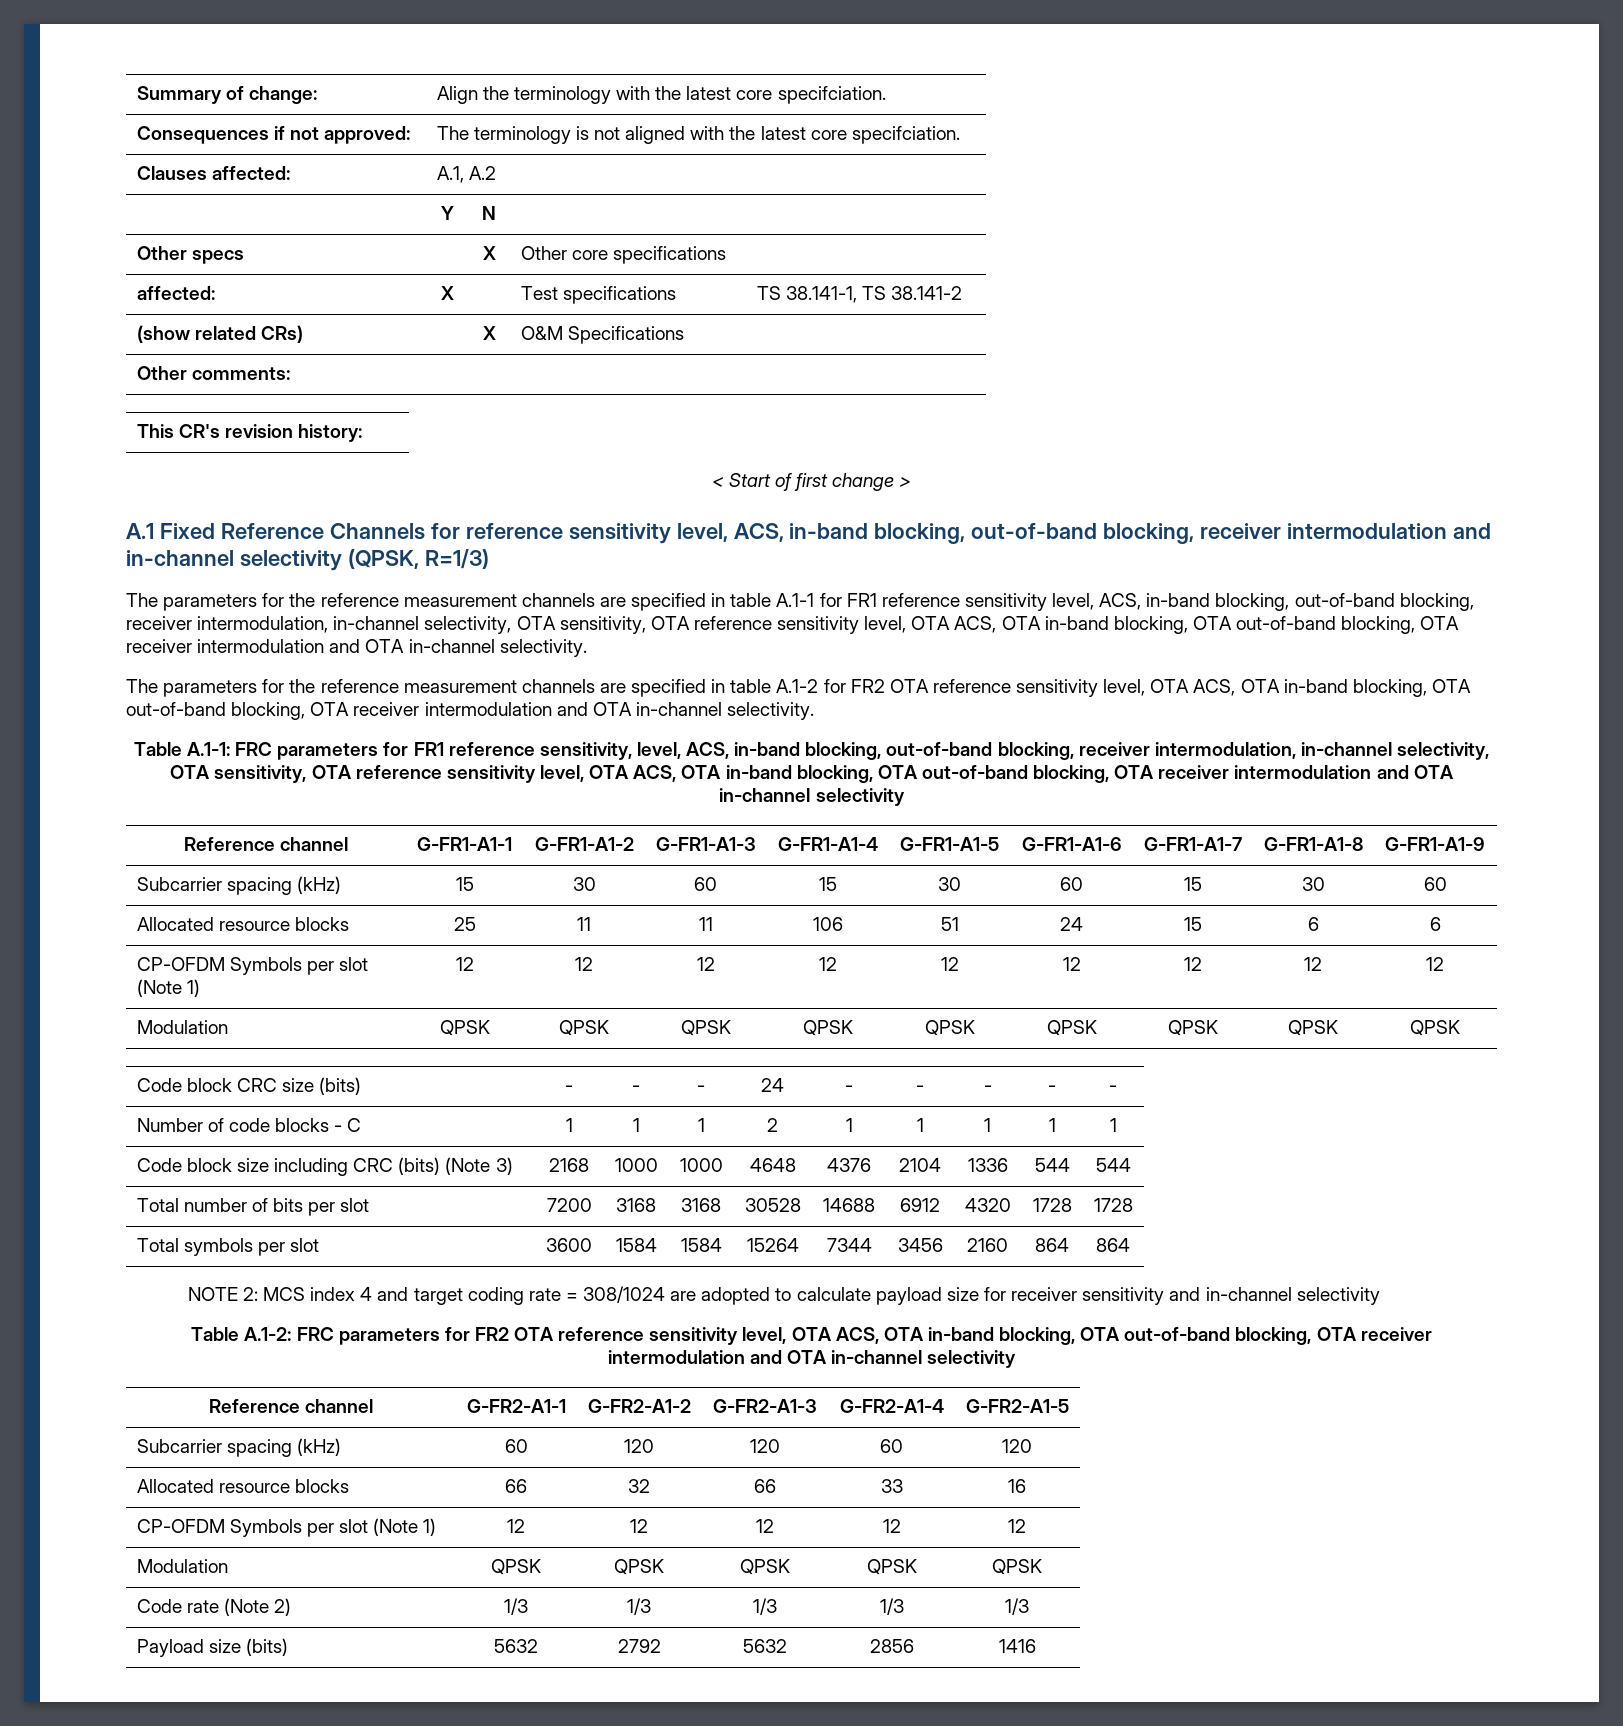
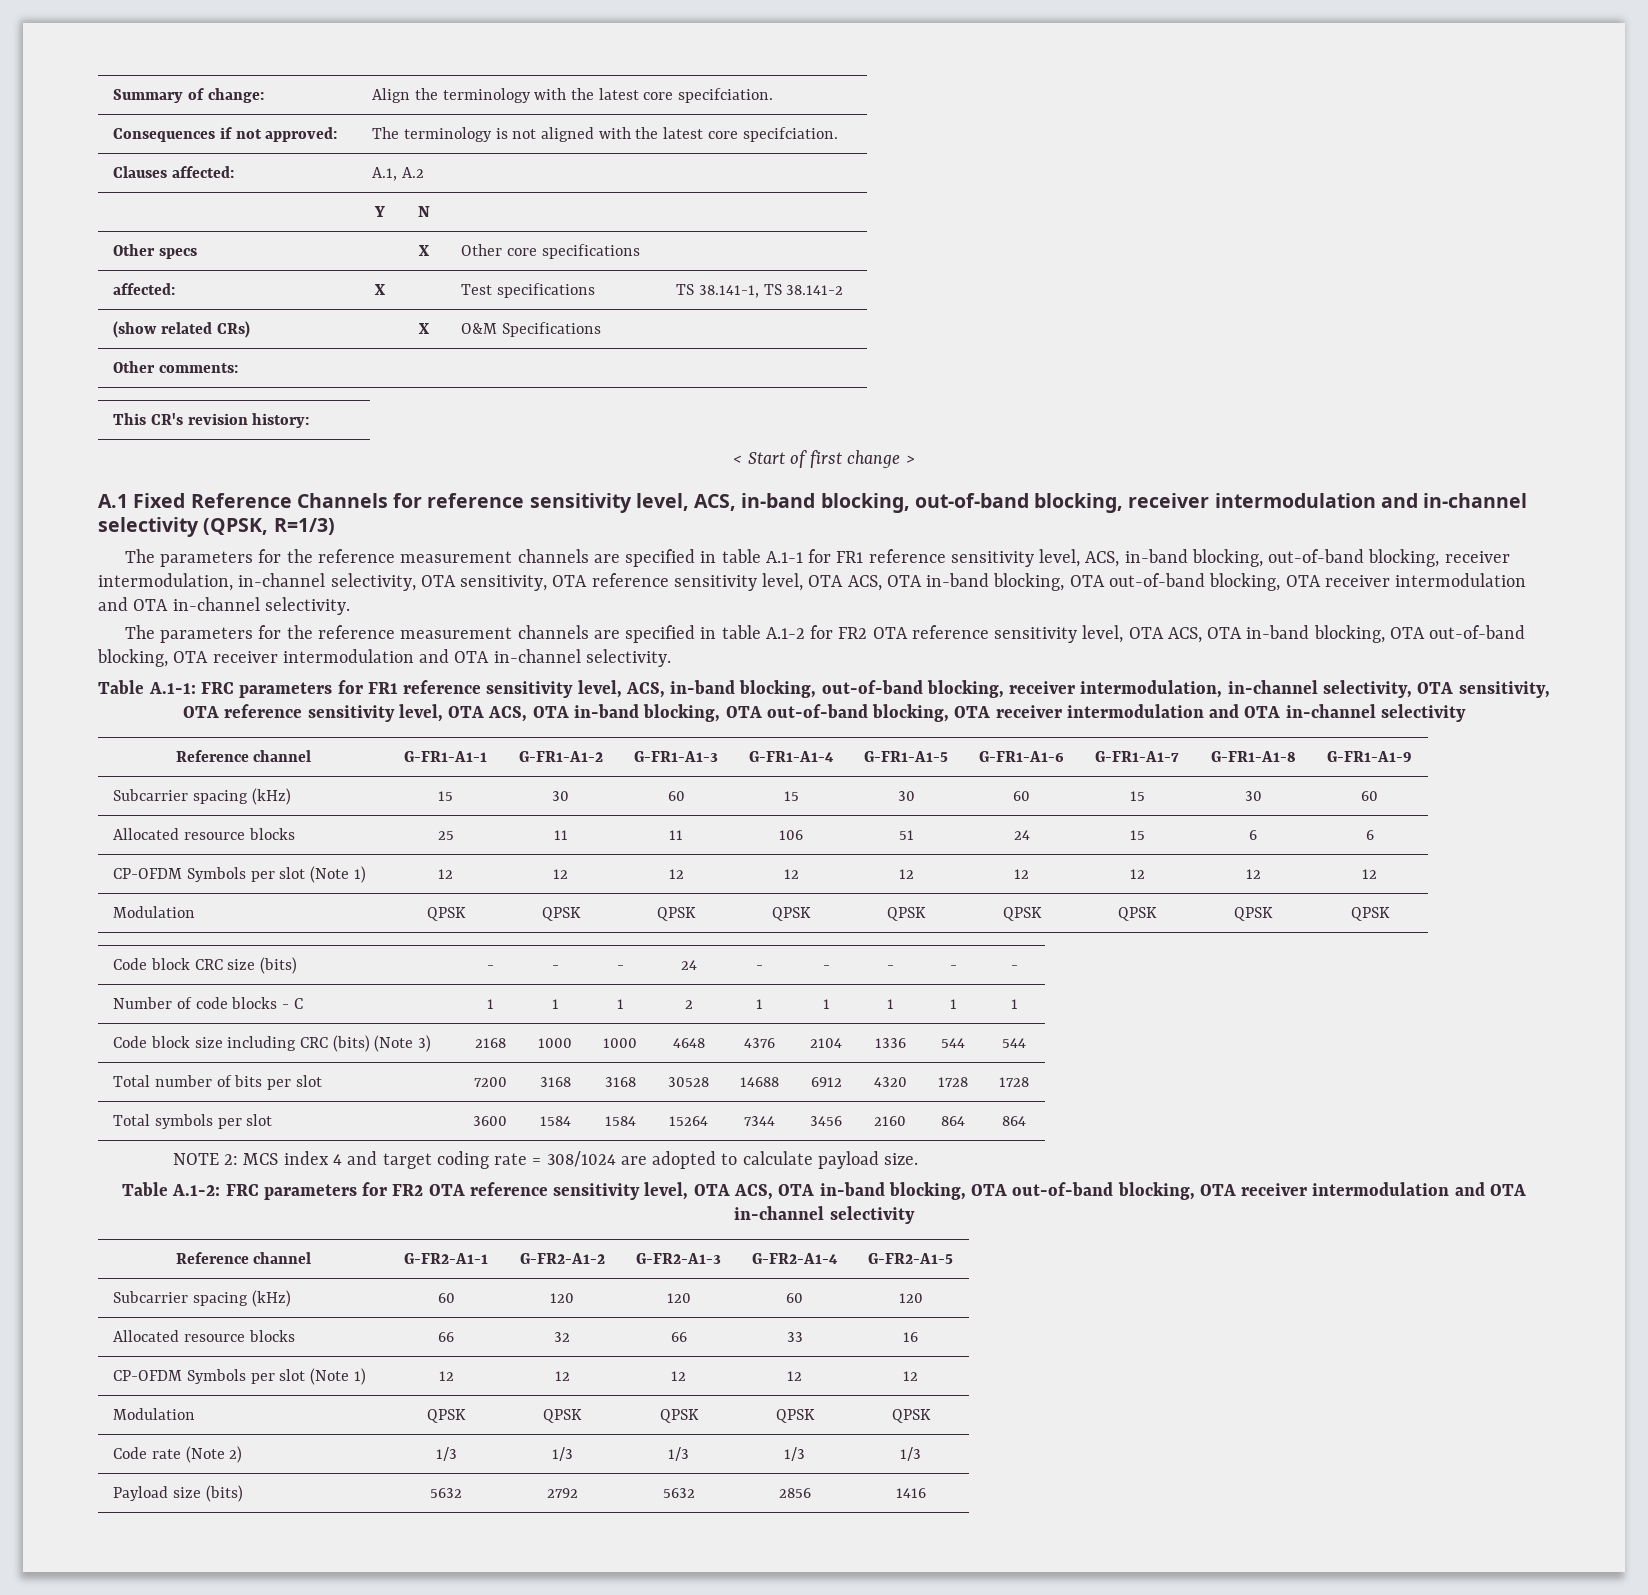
- Table A.1-1: FRC parameters for FR1 reference sensitivity, level, ACS, in-band blocking, out-of-band blocking, receiver intermodulation, in-channel selectivity, OTA sensitivity, OTA reference sensitivity level, OTA ACS, OTA in-band blocking, OTA out-of-band blocking, OTA receiver intermodulation and OTA in-channel selectivity
+ Table A.1-1: FRC parameters for FR1 reference sensitivity level, ACS, in-band blocking, out-of-band blocking, receiver intermodulation, in-channel selectivity, OTA sensitivity, OTA reference sensitivity level, OTA ACS, OTA in-band blocking, OTA out-of-band blocking, OTA receiver intermodulation and OTA in-channel selectivity
- NOTE 2: MCS index 4 and target coding rate = 308/1024 are adopted to calculate payload size for receiver sensitivity and in-channel selectivity
+ NOTE 2: MCS index 4 and target coding rate = 308/1024 are adopted to calculate payload size.

